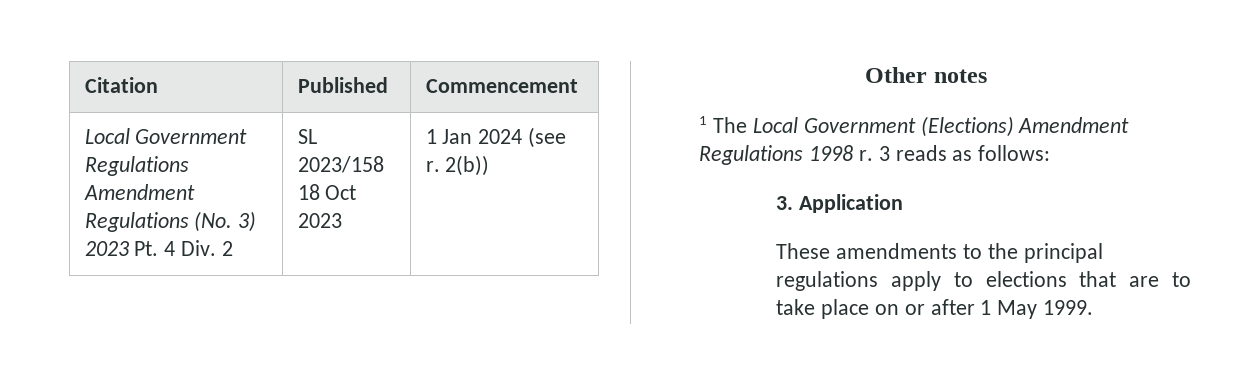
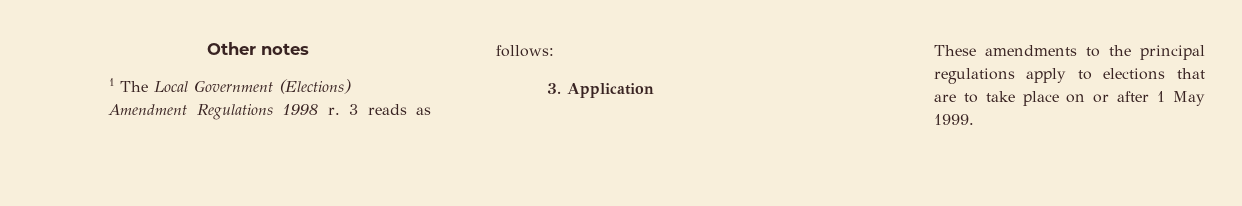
- Citation | Published | Commencement
- Local Government Regulations Amendment Regulations (No. 3) 2023 Pt. 4 Div. 2 | SL 2023/158 18 Oct 2023 | 1 Jan 2024 (see r. 2(b))

